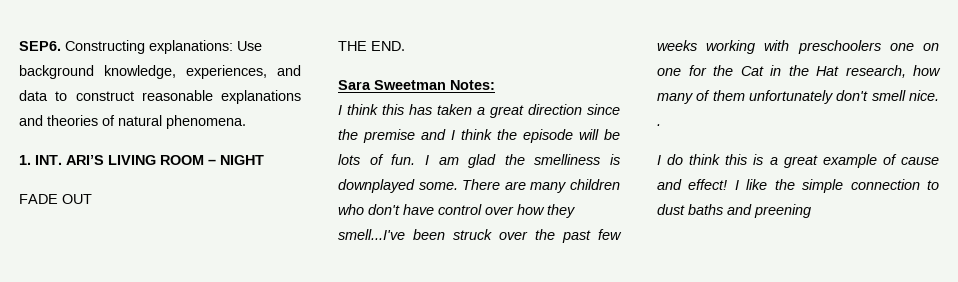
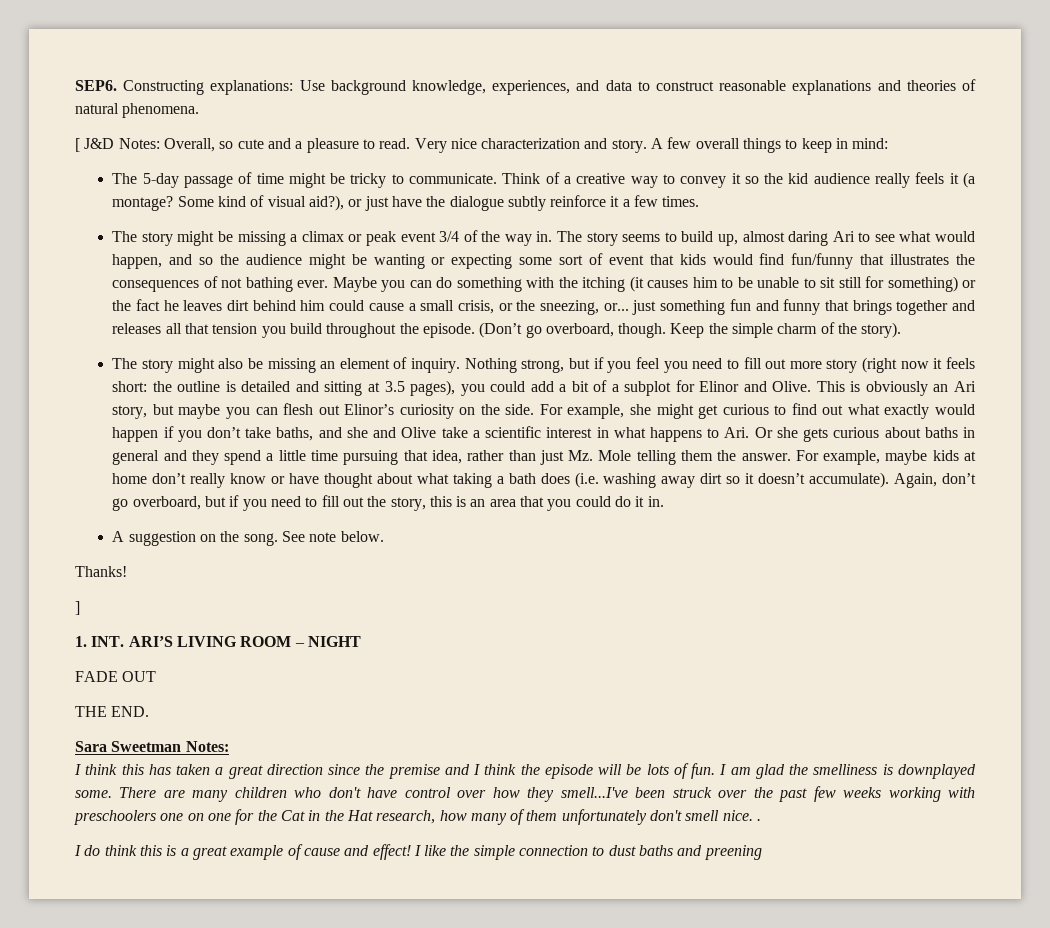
+ [ J&D Notes: Overall, so cute and a pleasure to read. Very nice characterization and story. A few overall things to keep in mind:
+ The 5-day passage of time might be tricky to communicate. Think of a creative way to convey it so the kid audience really feels it (a montage? Some kind of visual aid?), or just have the dialogue subtly reinforce it a few times.
+ The story might be missing a climax or peak event 3/4 of the way in. The story seems to build up, almost daring Ari to see what would happen, and so the audience might be wanting or expecting some sort of event that kids would find fun/funny that illustrates the consequences of not bathing ever. Maybe you can do something with the itching (it causes him to be unable to sit still for something) or the fact he leaves dirt behind him could cause a small crisis, or the sneezing, or... just something fun and funny that brings together and releases all that tension you build throughout the episode. (Don’t go overboard, though. Keep the simple charm of the story).
+ The story might also be missing an element of inquiry. Nothing strong, but if you feel you need to fill out more story (right now it feels short: the outline is detailed and sitting at 3.5 pages), you could add a bit of a subplot for Elinor and Olive. This is obviously an Ari story, but maybe you can flesh out Elinor’s curiosity on the side. For example, she might get curious to find out what exactly would happen if you don’t take baths, and she and Olive take a scientific interest in what happens to Ari. Or she gets curious about baths in general and they spend a little time pursuing that idea, rather than just Mz. Mole telling them the answer. For example, maybe kids at home don’t really know or have thought about what taking a bath does (i.e. washing away dirt so it doesn’t accumulate). Again, don’t go overboard, but if you need to fill out the story, this is an area that you could do it in.
+ A suggestion on the song. See note below.
+ Thanks!
+ ]

